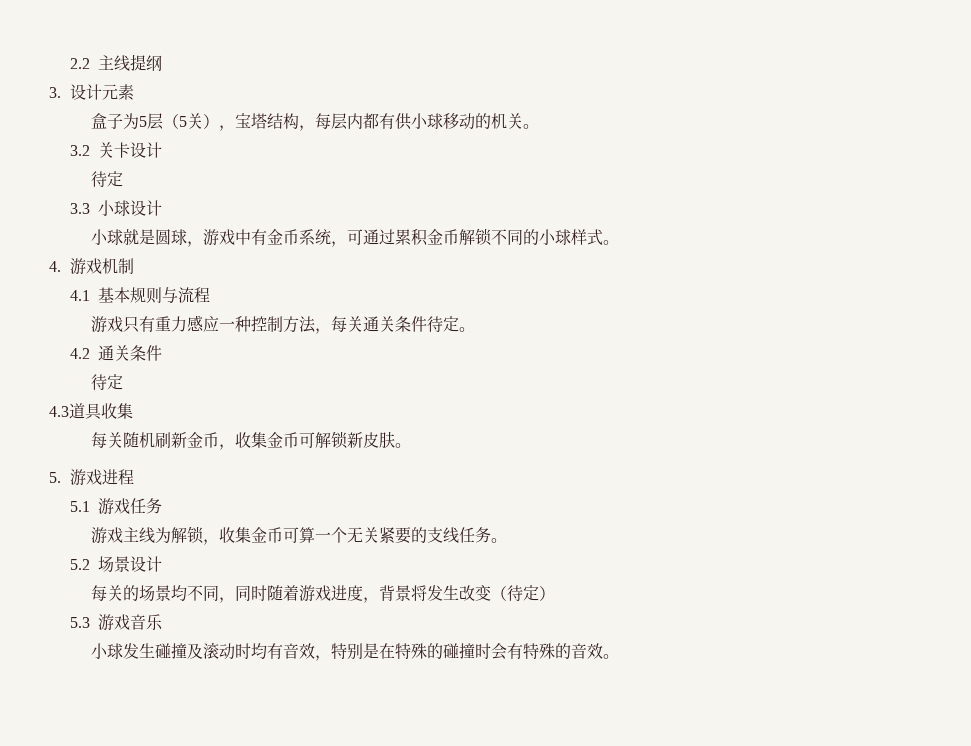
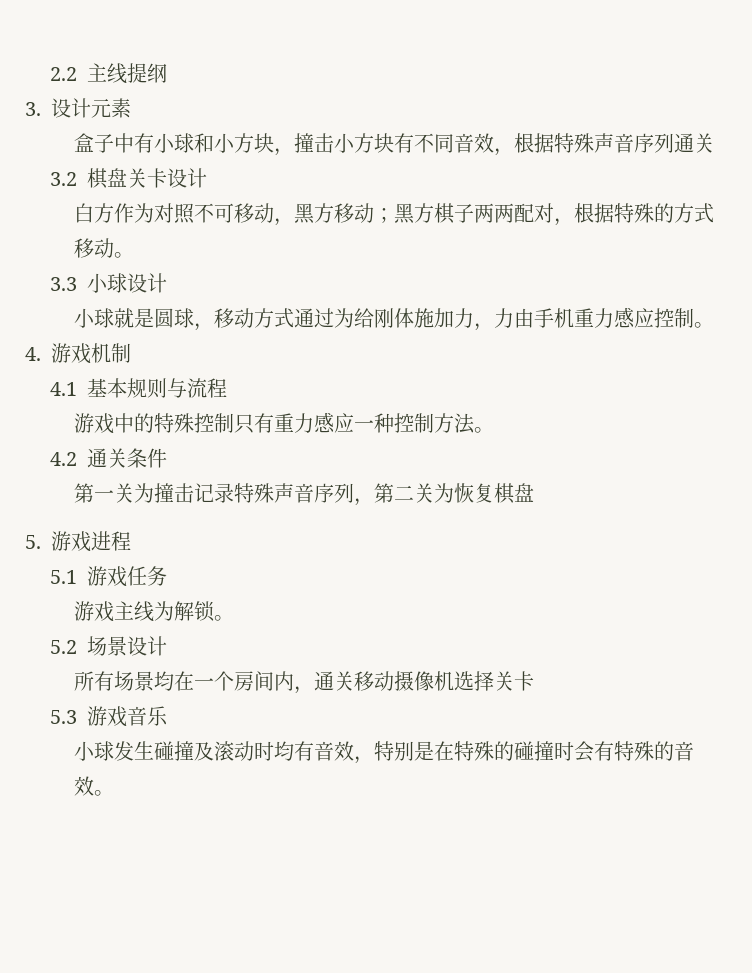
- 盒子为5层（5关），宝塔结构，每层内都有供小球移动的机关。
+ 盒子中有小球和小方块，撞击小方块有不同音效，根据特殊声音序列通关
- 3.2关卡设计
- 待定
+ 3.2棋盘关卡设计
+ 白方作为对照不可移动，黑方移动；黑方棋子两两配对，根据特殊的方式移动。
- 小球就是圆球，游戏中有金币系统，可通过累积金币解锁不同的小球样式。
+ 小球就是圆球，移动方式通过为给刚体施加力，力由手机重力感应控制。
- 游戏只有重力感应一种控制方法，每关通关条件待定。
+ 游戏中的特殊控制只有重力感应一种控制方法。
  4.2通关条件
- 待定
- 4.3道具收集
- 每关随机刷新金币，收集金币可解锁新皮肤。
+ 第一关为撞击记录特殊声音序列，第二关为恢复棋盘
- 游戏主线为解锁，收集金币可算一个无关紧要的支线任务。
+ 游戏主线为解锁。
  5.2场景设计
- 每关的场景均不同，同时随着游戏进度，背景将发生改变（待定）
+ 所有场景均在一个房间内，通关移动摄像机选择关卡

